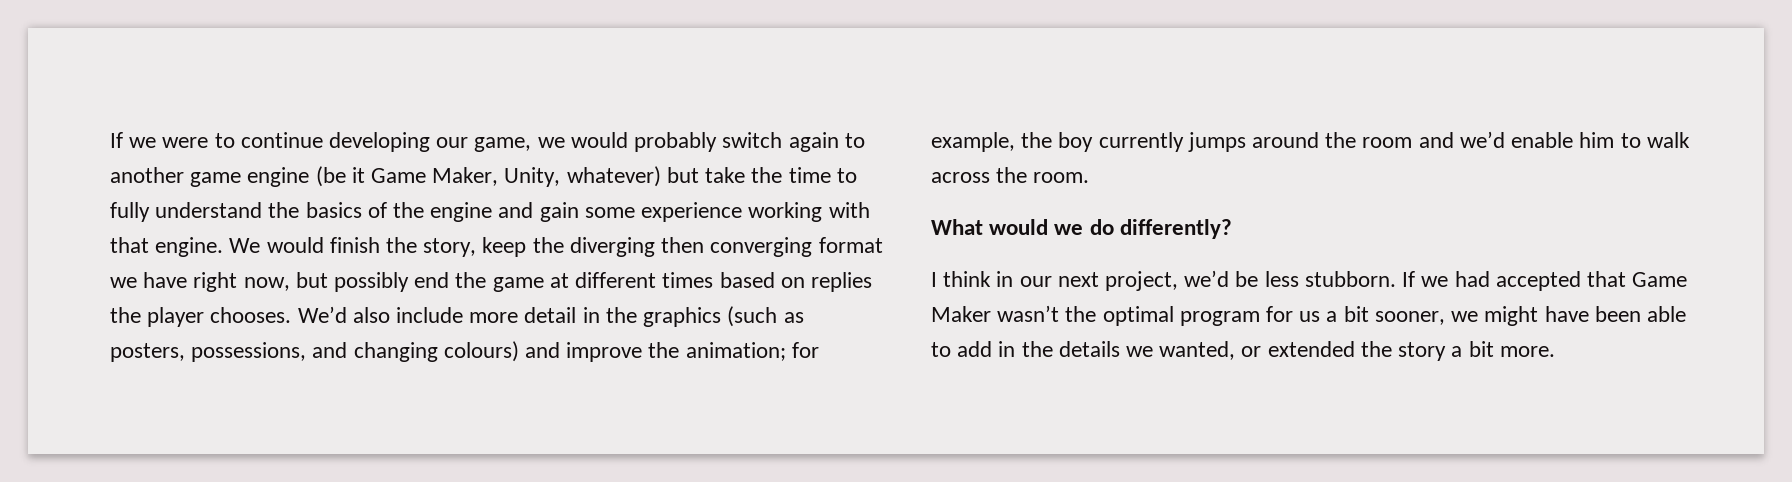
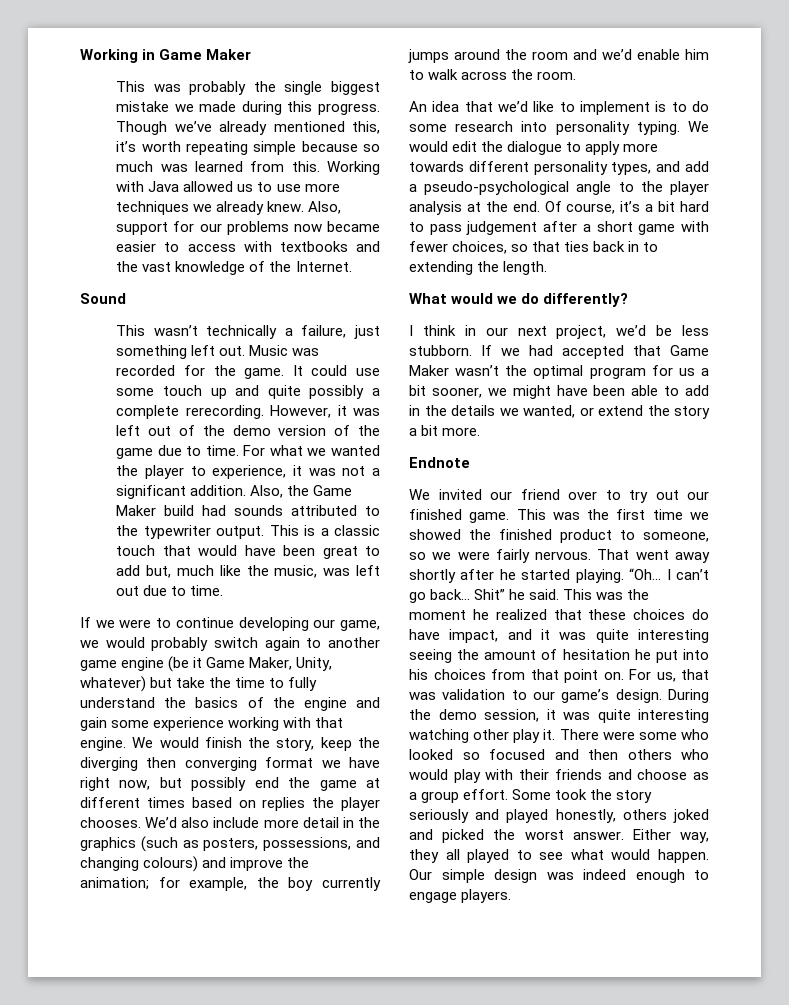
+ Working in Game Maker
+ This was probably the single biggest mistake we made during this progress. Though we’ve already mentioned this, it’s worth repeating simple because so much was learned from this. Working with Java allowed us to use more techniques we already knew. Also, support for our problems now became easier to access with textbooks and the vast knowledge of the Internet.
+ Sound
+ This wasn’t technically a failure, just something left out. Music was recorded for the game. It could use some touch up and quite possibly a complete rerecording. However, it was left out of the demo version of the game due to time. For what we wanted the player to experience, it was not a significant addition. Also, the Game Maker build had sounds attributed to the typewriter output. This is a classic touch that would have been great to add but, much like the music, was left out due to time.
+ An idea that we’d like to implement is to do some research into personality typing. We would edit the dialogue to apply more towards different personality types, and add a pseudo-psychological angle to the player analysis at the end. Of course, it’s a bit hard to pass judgement after a short game with fewer choices, so that ties back in to extending the length.
- If we had accepted that Game Maker wasn’t the optimal program for us a bit sooner, we might have been able to add in the details we wanted, or extended the story a bit more.
+ If we had accepted that Game Maker wasn’t the optimal program for us a bit sooner, we might have been able to add in the details we wanted, or extend the story a bit more.
+ Endnote
+ We invited our friend over to try out our finished game. This was the first time we showed the finished product to someone, so we were fairly nervous. That went away shortly after he started playing. “Oh… I can’t go back… Shit” he said. This was the moment he realized that these choices do have impact, and it was quite interesting seeing the amount of hesitation he put into his choices from that point on. For us, that was validation to our game’s design. During the demo session, it was quite interesting watching other play it. There were some who looked so focused and then others who would play with their friends and choose as a group effort. Some took the story seriously and played honestly, others joked and picked the worst answer. Either way, they all played to see what would happen. Our simple design was indeed enough to engage players.

